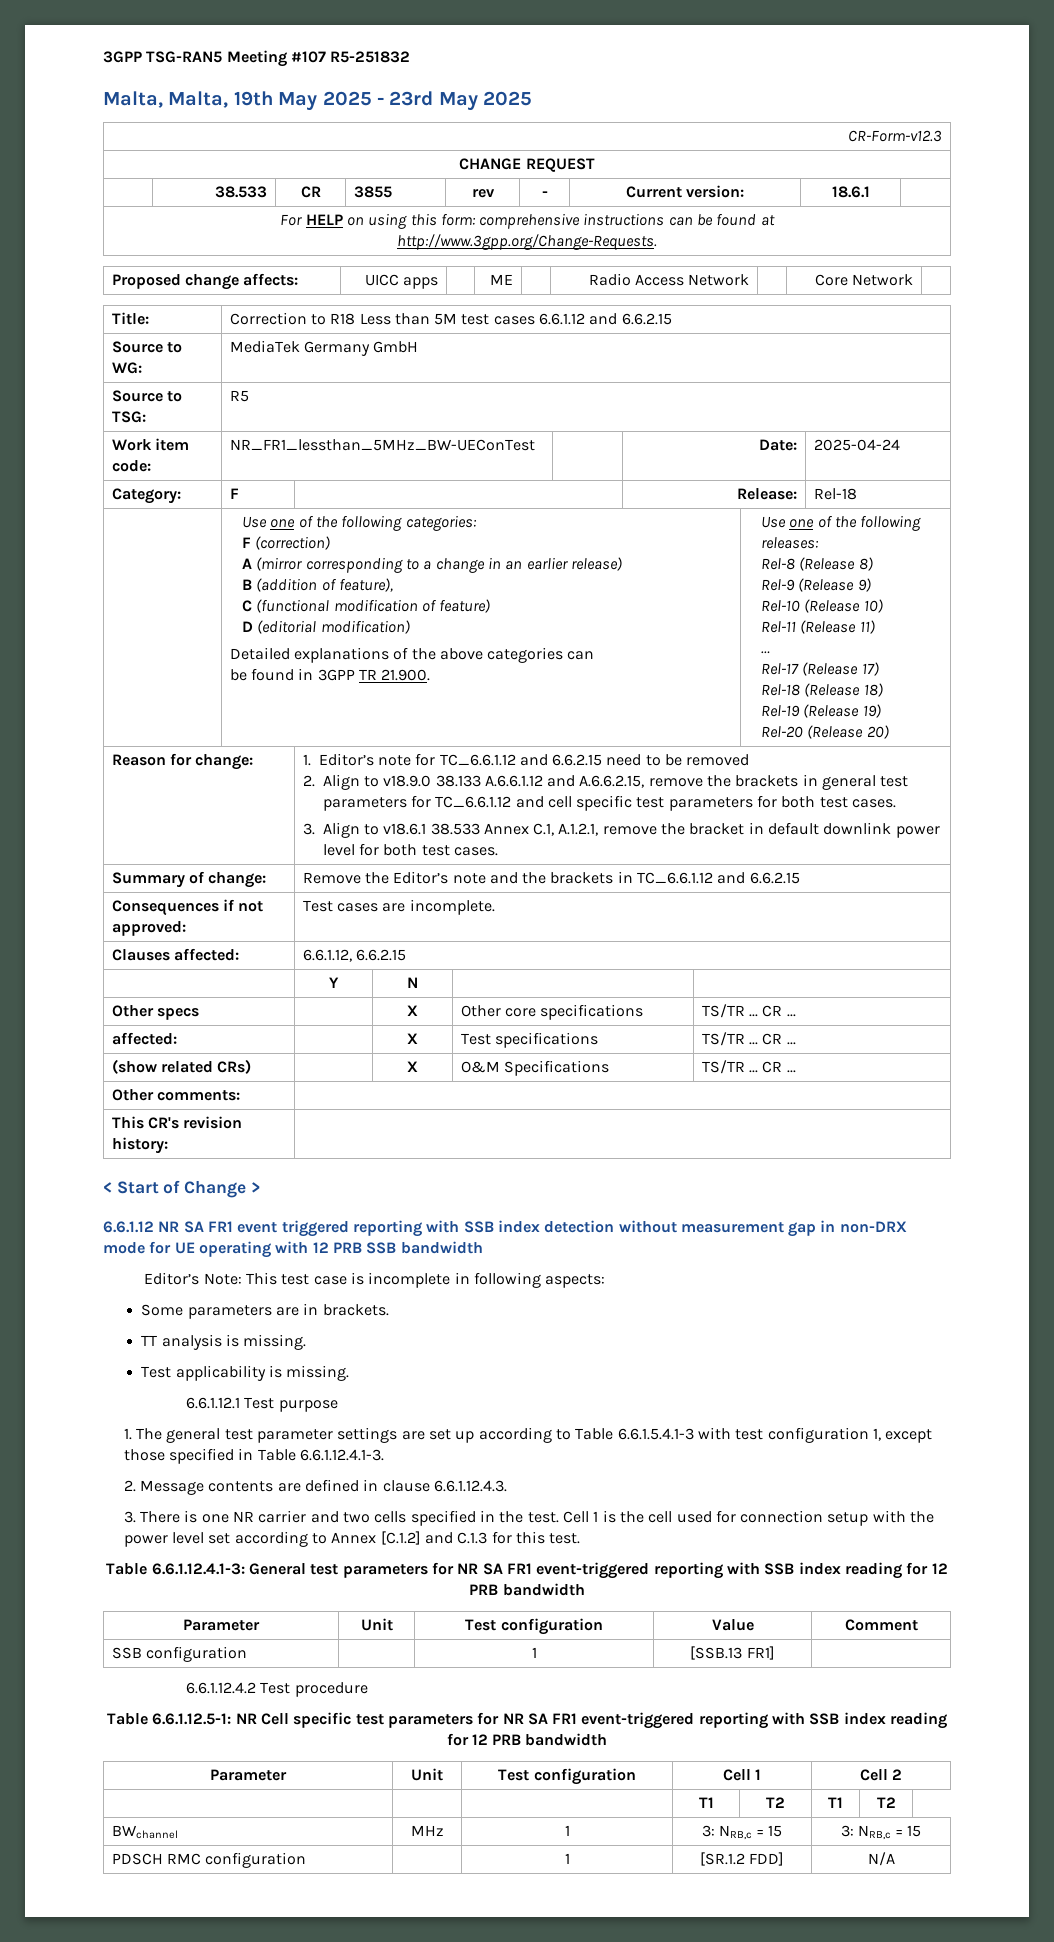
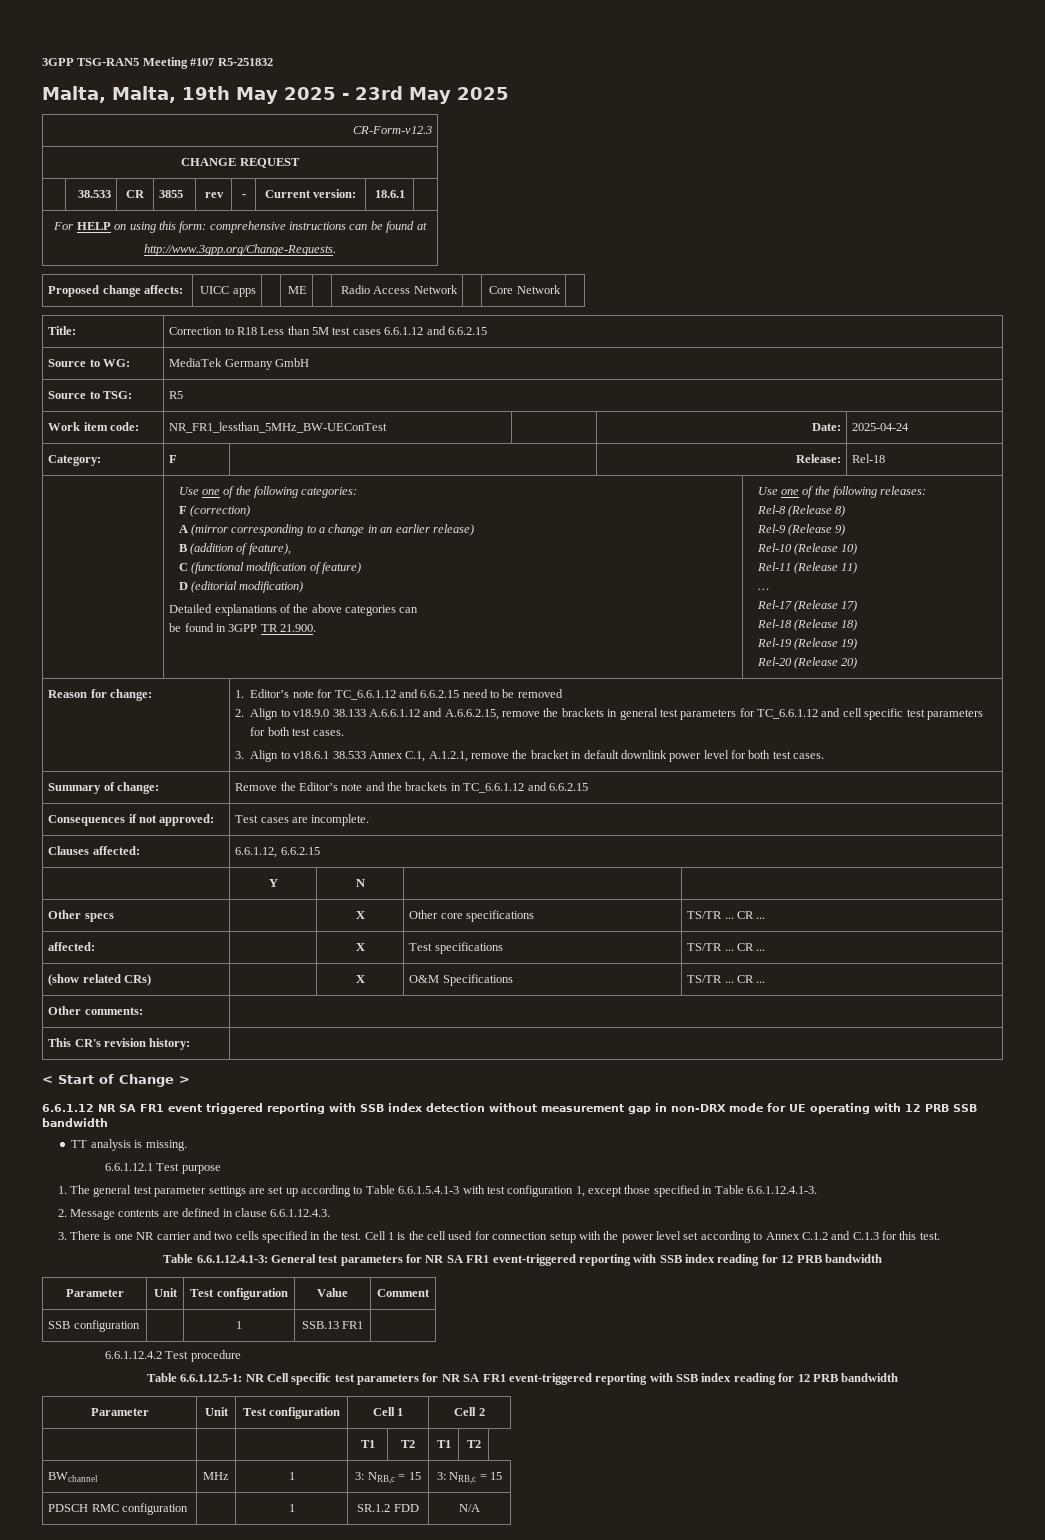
- Editor’s Note: This test case is incomplete in following aspects:
- Some parameters are in brackets.
- Test applicability is missing.
- Cell 1 is the cell used for connection setup with the power level set according to Annex [C.1.2] and C.1.3 for this test.
+ Cell 1 is the cell used for connection setup with the power level set according to Annex C.1.2 and C.1.3 for this test.
- SSB configuration | | 1 | [SSB.13 FR1] |
+ SSB configuration | | 1 | SSB.13 FR1 |
- PDSCH RMC configuration | | 1 | [SR.1.2 FDD] | N/A
+ PDSCH RMC configuration | | 1 | SR.1.2 FDD | N/A

